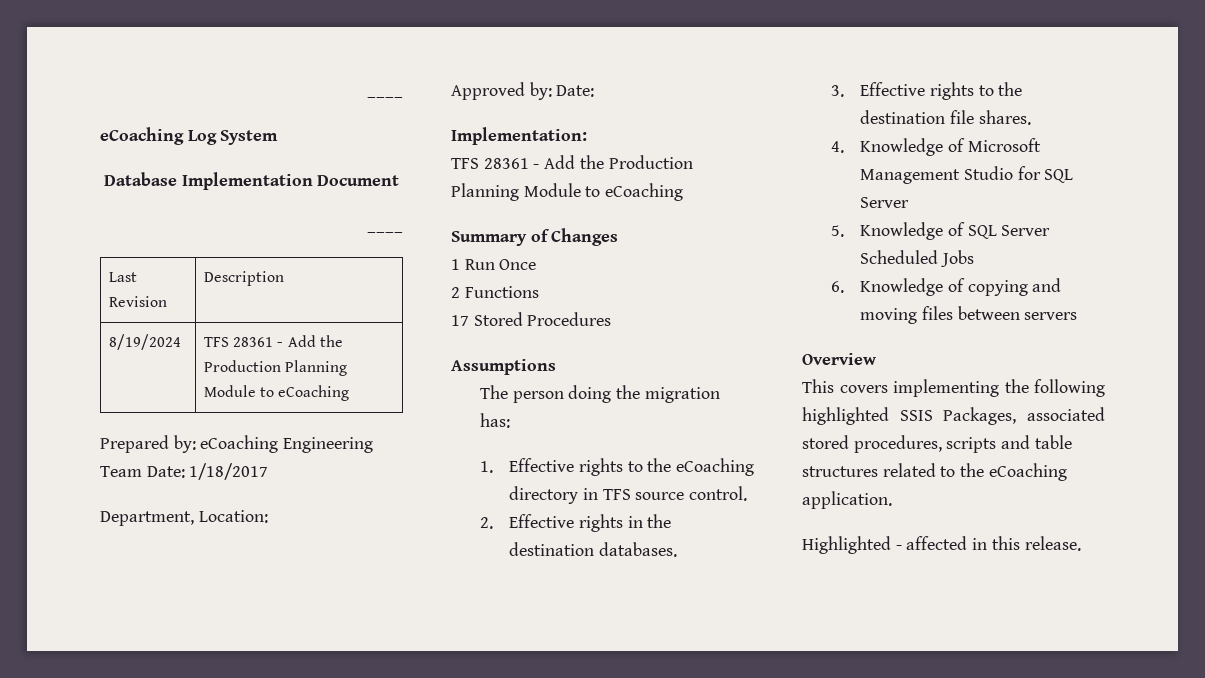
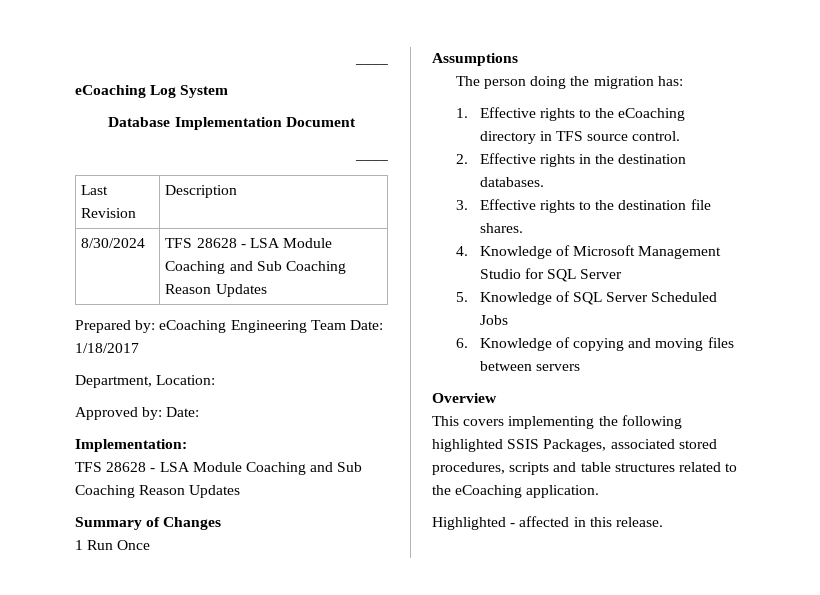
- 8/19/2024 | TFS 28361 - Add the Production Planning Module to eCoaching
+ 8/30/2024 | TFS 28628 - LSA Module Coaching and Sub Coaching Reason Updates
  Implementation:
- TFS 28361 - Add the Production Planning Module to eCoaching
+ TFS 28628 - LSA Module Coaching and Sub Coaching Reason Updates
- 2 Functions
- 17 Stored Procedures

